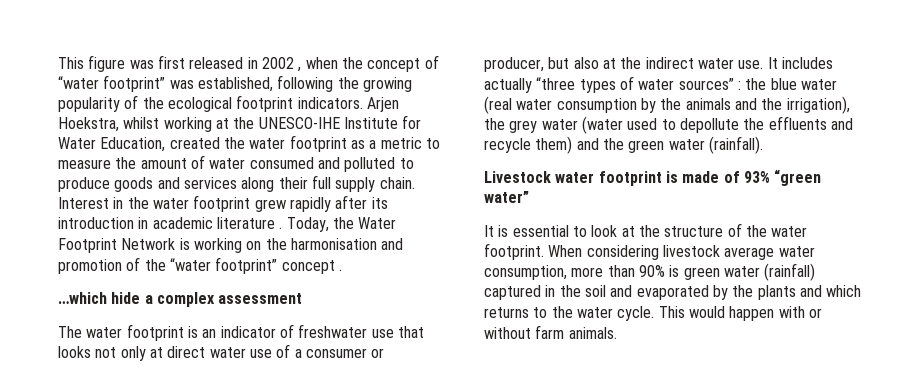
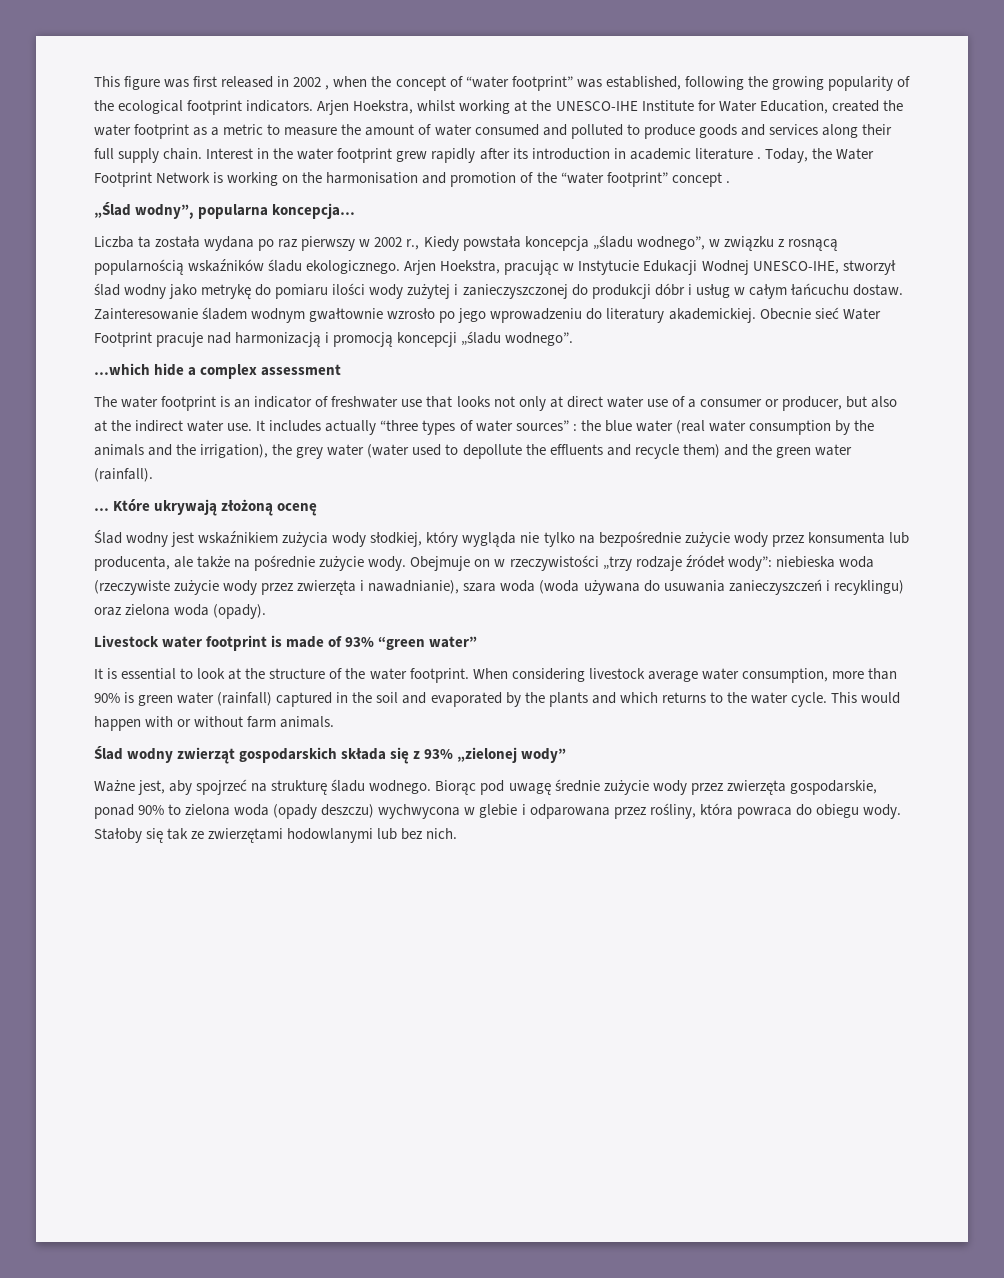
+ „Ślad wodny”, popularna koncepcja…
+ Liczba ta została wydana po raz pierwszy w 2002 r., Kiedy powstała koncepcja „śladu wodnego”, w związku z rosnącą popularnością wskaźników śladu ekologicznego. Arjen Hoekstra, pracując w Instytucie Edukacji Wodnej UNESCO-IHE, stworzył ślad wodny jako metrykę do pomiaru ilości wody zużytej i zanieczyszczonej do produkcji dóbr i usług w całym łańcuchu dostaw. Zainteresowanie śladem wodnym gwałtownie wzrosło po jego wprowadzeniu do literatury akademickiej. Obecnie sieć Water Footprint pracuje nad harmonizacją i promocją koncepcji „śladu wodnego”.
+ … Które ukrywają złożoną ocenę
+ Ślad wodny jest wskaźnikiem zużycia wody słodkiej, który wygląda nie tylko na bezpośrednie zużycie wody przez konsumenta lub producenta, ale także na pośrednie zużycie wody. Obejmuje on w rzeczywistości „trzy rodzaje źródeł wody”: niebieska woda (rzeczywiste zużycie wody przez zwierzęta i nawadnianie), szara woda (woda używana do usuwania zanieczyszczeń i recyklingu) oraz zielona woda (opady).
+ Ślad wodny zwierząt gospodarskich składa się z 93% „zielonej wody”
+ Ważne jest, aby spojrzeć na strukturę śladu wodnego. Biorąc pod uwagę średnie zużycie wody przez zwierzęta gospodarskie, ponad 90% to zielona woda (opady deszczu) wychwycona w glebie i odparowana przez rośliny, która powraca do obiegu wody. Stałoby się tak ze zwierzętami hodowlanymi lub bez nich.

